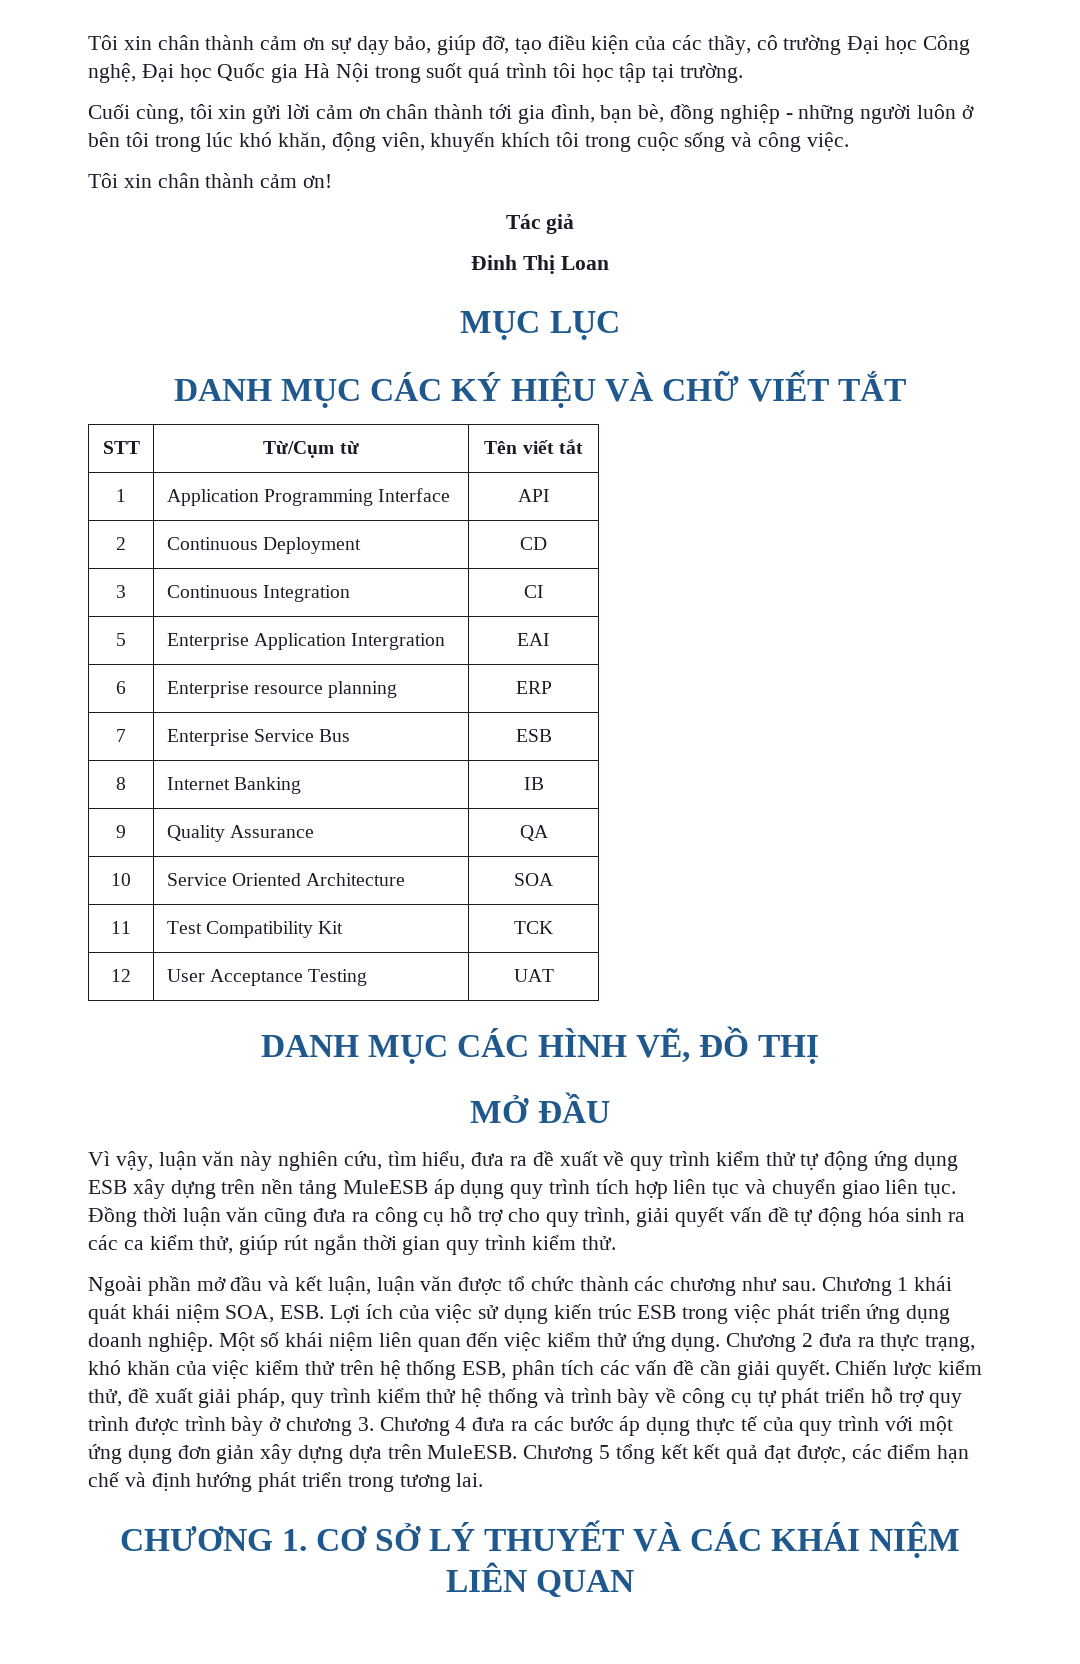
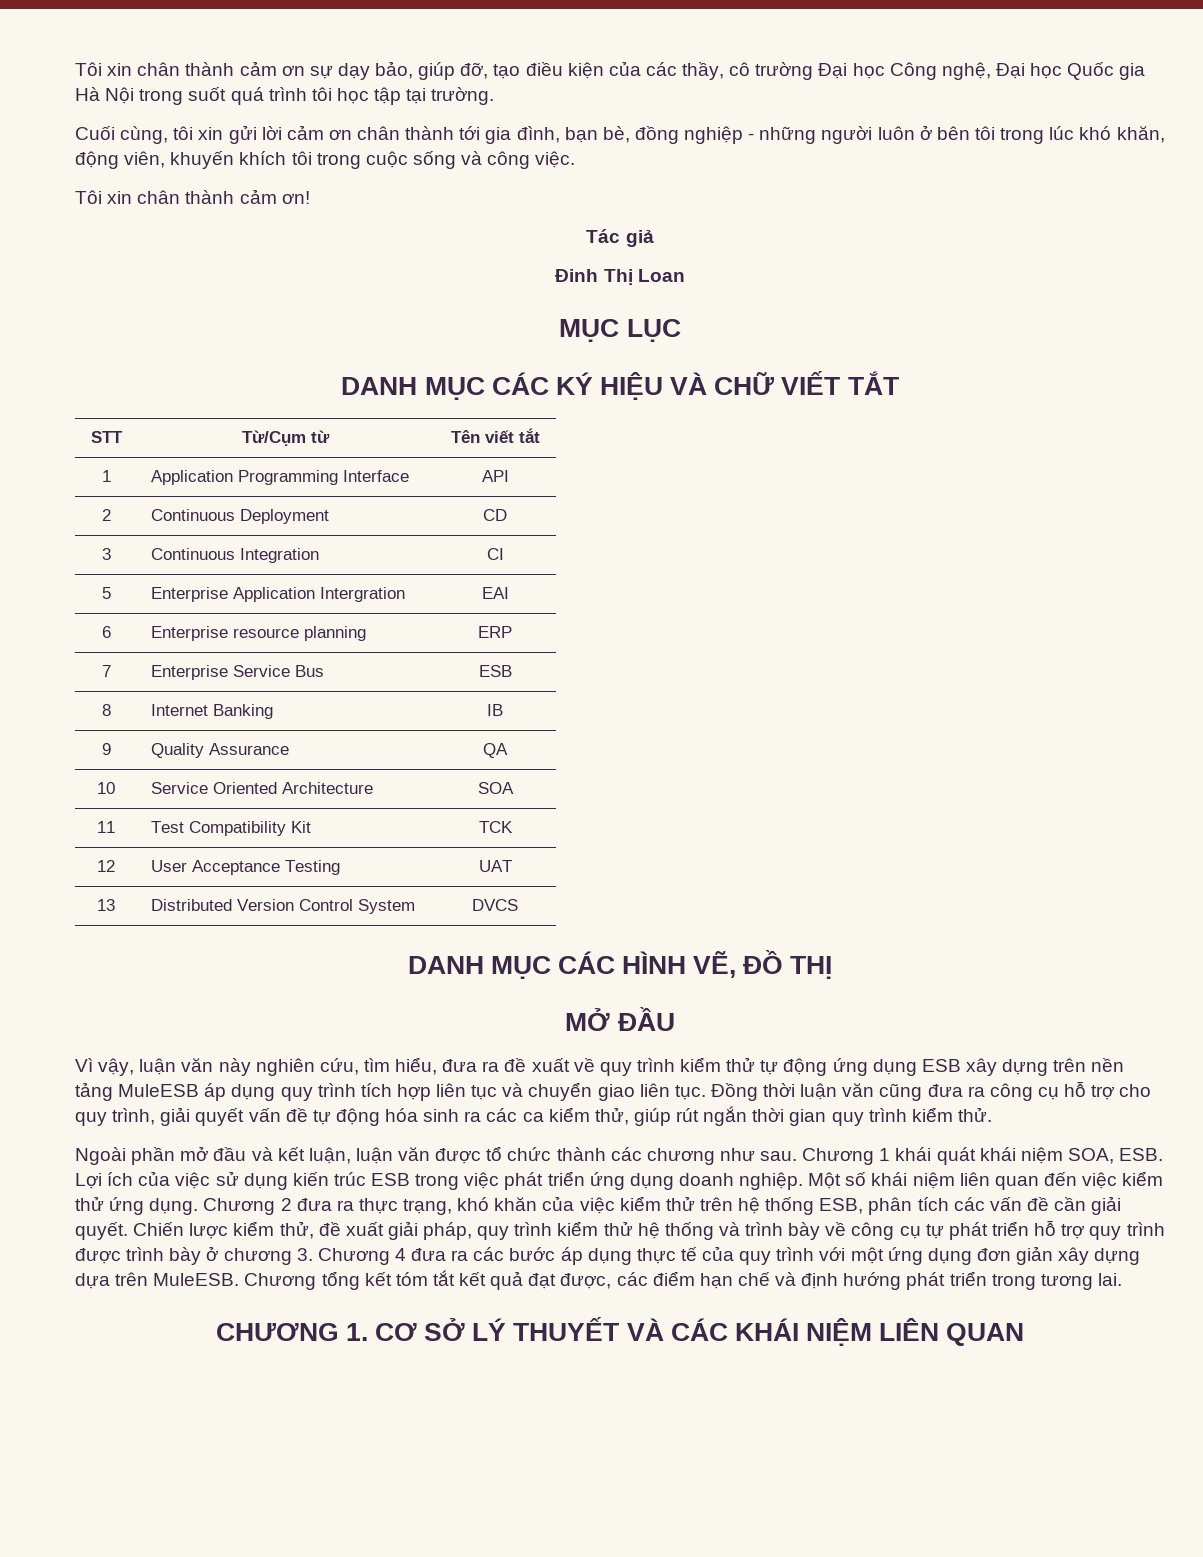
+ 13 | Distributed Version Control System | DVCS
- Chương 5 tổng kết kết quả đạt được, các điểm hạn chế và định hướng phát triển trong tương lai.
+ Chương tổng kết tóm tắt kết quả đạt được, các điểm hạn chế và định hướng phát triển trong tương lai.

